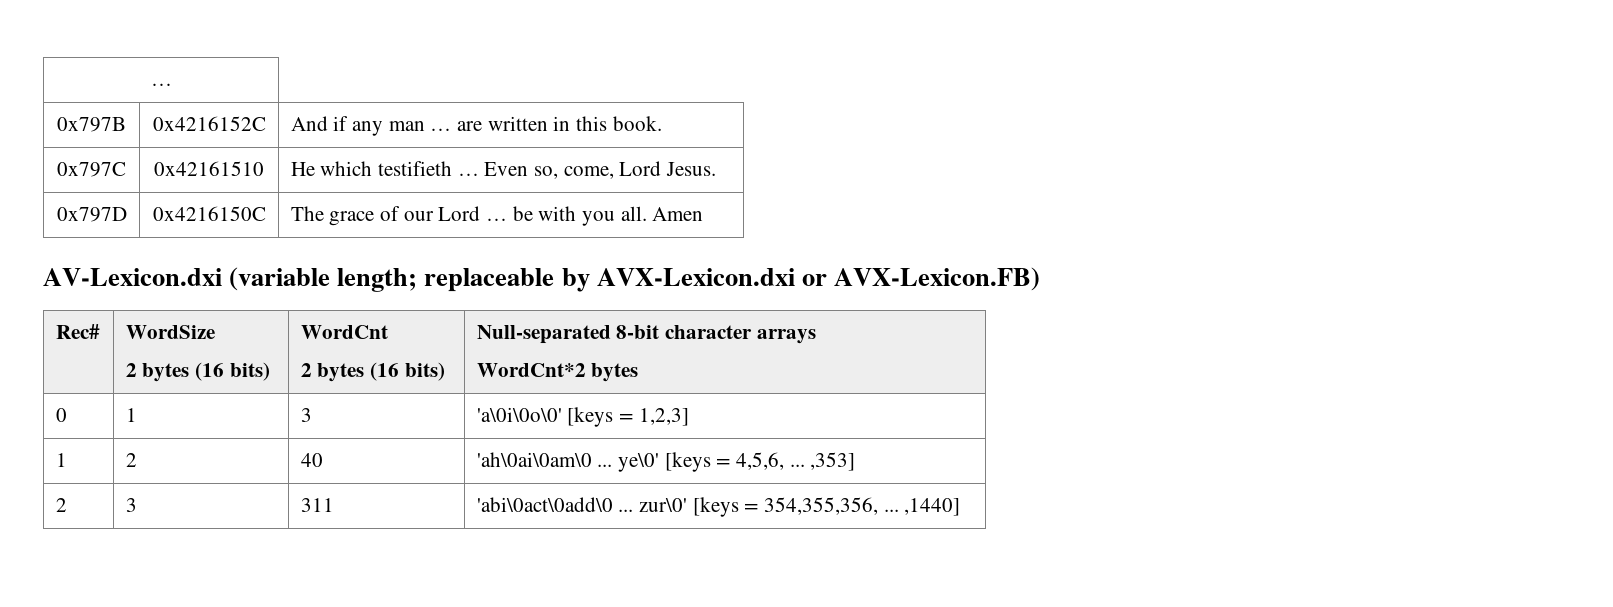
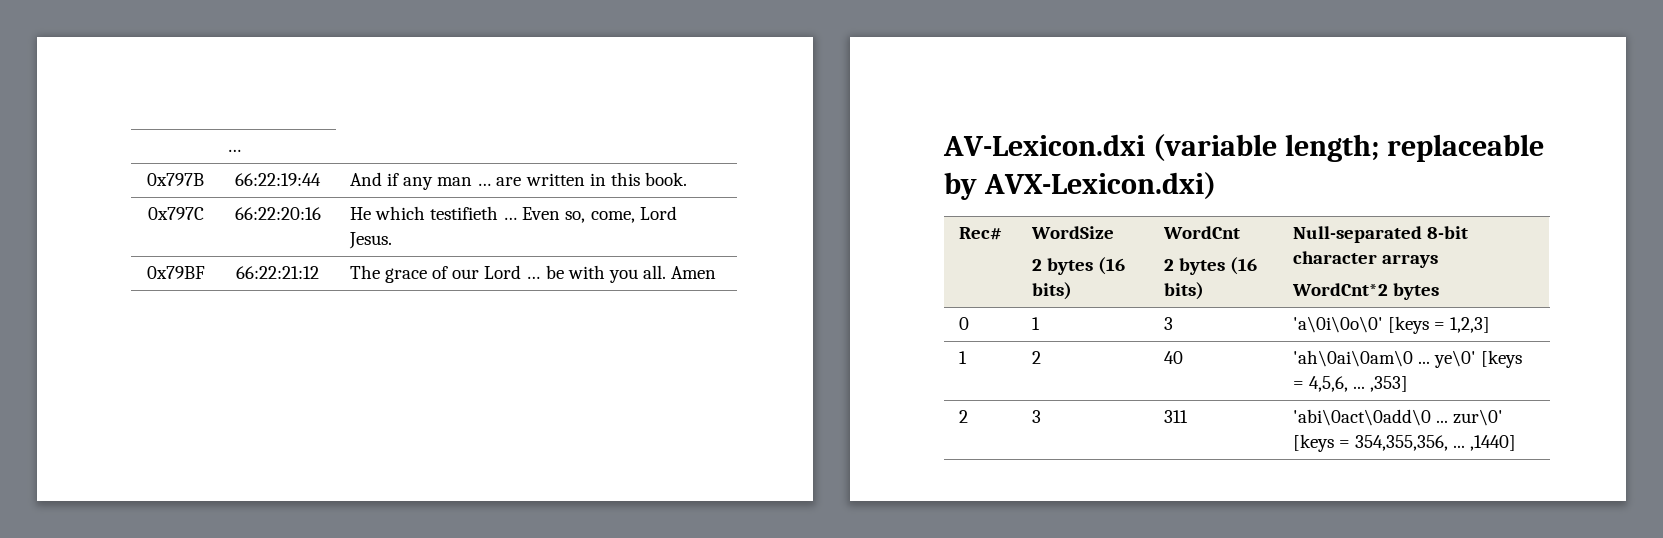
- 0x797B | 0x4216152C | And if any man … are written in this book.
+ 0x797B | 66:22:19:44 | And if any man … are written in this book.
- 0x797C | 0x42161510 | He which testifieth … Even so, come, Lord Jesus.
+ 0x797C | 66:22:20:16 | He which testifieth … Even so, come, Lord Jesus.
- 0x797D | 0x4216150C | The grace of our Lord … be with you all. Amen
+ 0x79BF | 66:22:21:12 | The grace of our Lord … be with you all. Amen
- AV-Lexicon.dxi (variable length; replaceable by AVX-Lexicon.dxi or AVX-Lexicon.FB)
+ AV-Lexicon.dxi (variable length; replaceable by AVX-Lexicon.dxi)

